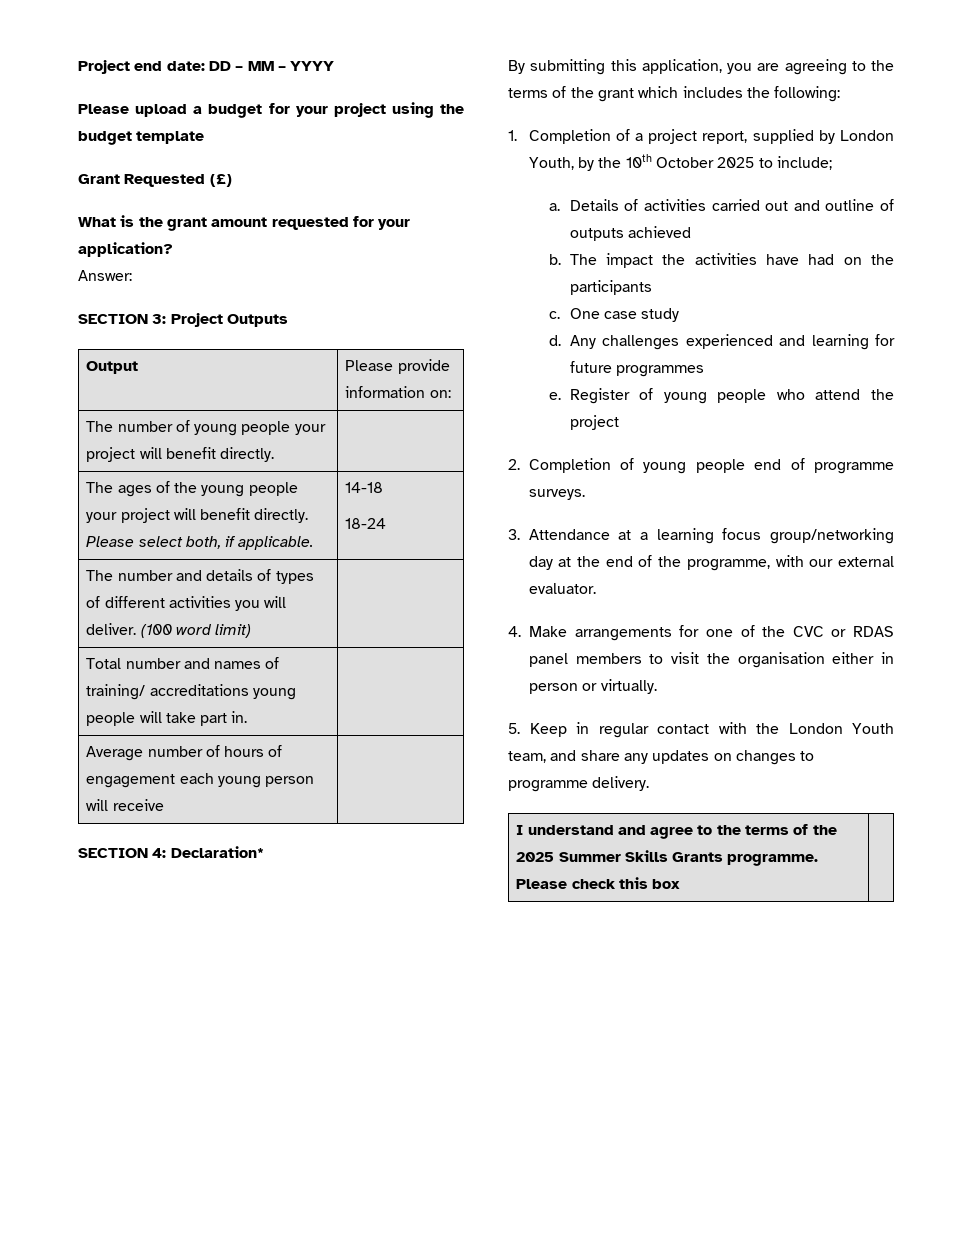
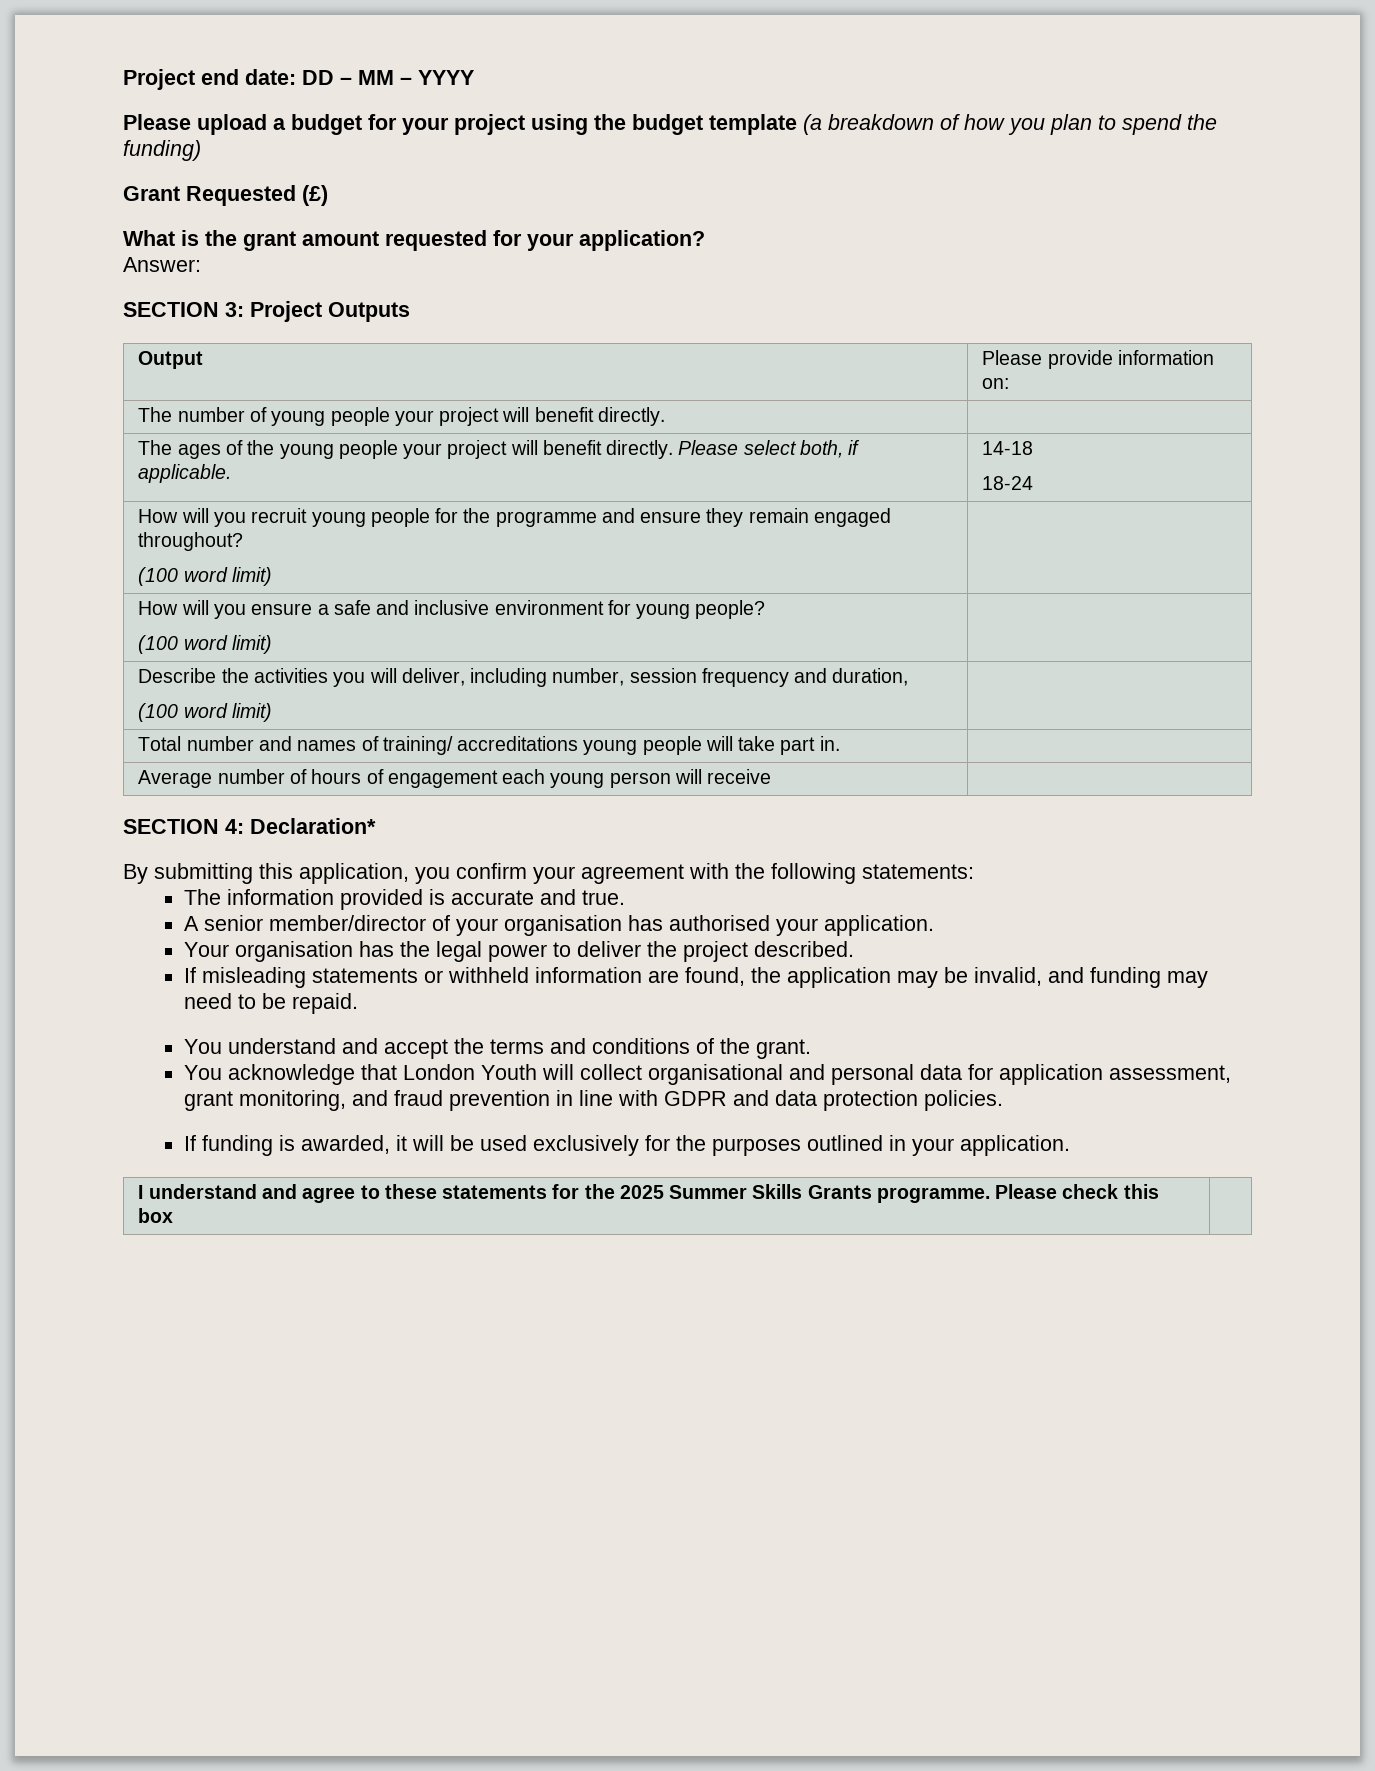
- Please upload a budget for your project using the budget template
+ Please upload a budget for your project using the budget template (a breakdown of how you plan to spend the funding)
- The number and details of types of different activities you will deliver. (100 word limit) |
+ How will you recruit young people for the programme and ensure they remain engaged throughout?
+ (100 word limit) |
+ How will you ensure a safe and inclusive environment for young people?
+ (100 word limit) |
+ Describe the activities you will deliver, including number, session frequency and duration,
+ (100 word limit) |
- By submitting this application, you are agreeing to the terms of the grant which includes the following:
- 1. Completion of a project report, supplied by London Youth, by the 10th October 2025 to include;
- a. Details of activities carried out and outline of outputs achieved
- b. The impact the activities have had on the participants
- c. One case study
- d. Any challenges experienced and learning for future programmes
- e. Register of young people who attend the project
- 2. Completion of young people end of programme surveys.
- 3. Attendance at a learning focus group/networking day at the end of the programme, with our external evaluator.
- 4. Make arrangements for one of the CVC or RDAS panel members to visit the organisation either in person or virtually.
- 5. Keep in regular contact with the London Youth team, and share any updates on changes to programme delivery.
+ By submitting this application, you confirm your agreement with the following statements:
+ The information provided is accurate and true.
+ A senior member/director of your organisation has authorised your application.
+ Your organisation has the legal power to deliver the project described.
+ If misleading statements or withheld information are found, the application may be invalid, and funding may need to be repaid.
+ You understand and accept the terms and conditions of the grant.
+ You acknowledge that London Youth will collect organisational and personal data for application assessment, grant monitoring, and fraud prevention in line with GDPR and data protection policies.
+ If funding is awarded, it will be used exclusively for the purposes outlined in your application.
- I understand and agree to the terms of the 2025 Summer Skills Grants programme. Please check this box |
+ I understand and agree to these statements for the 2025 Summer Skills Grants programme. Please check this box |

